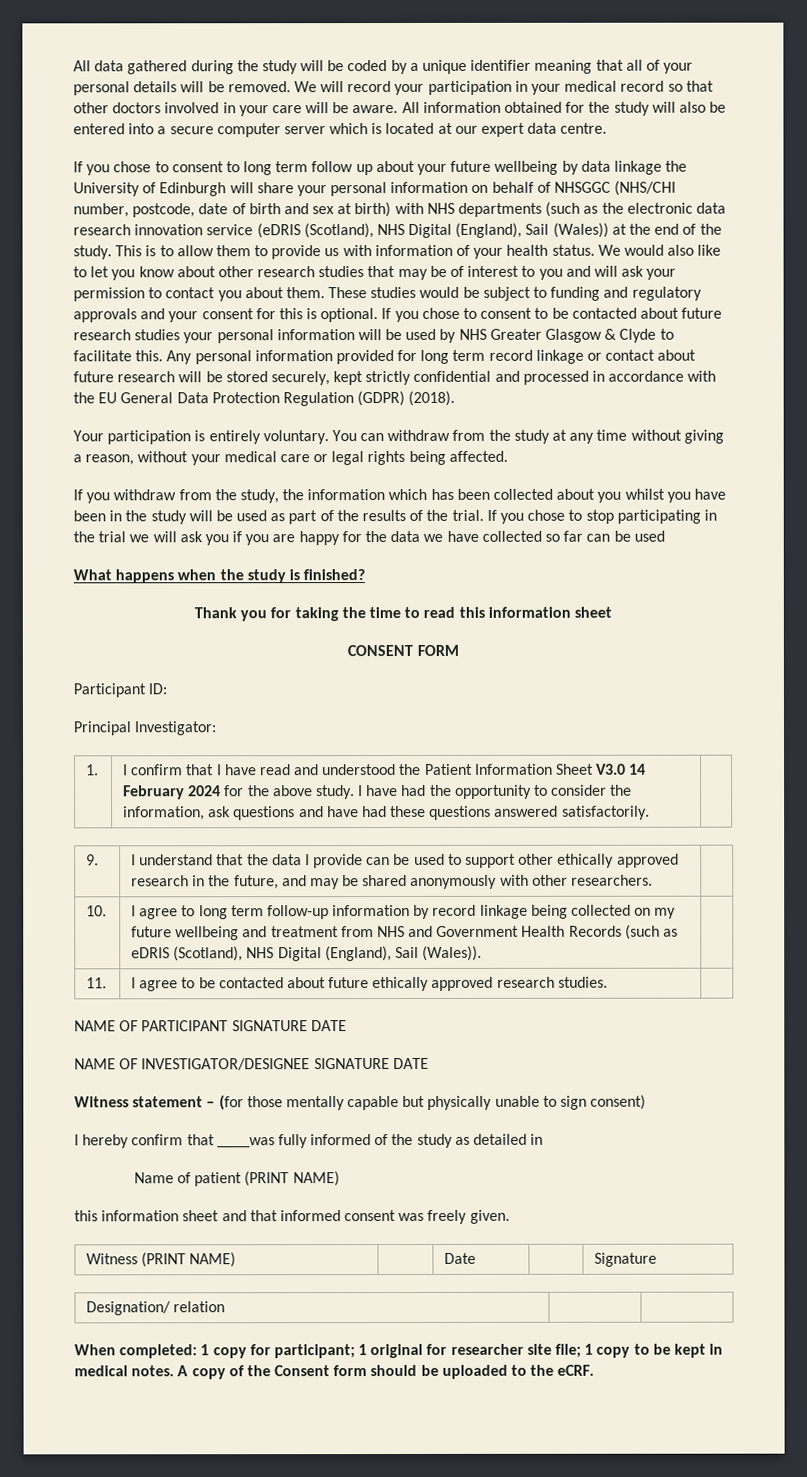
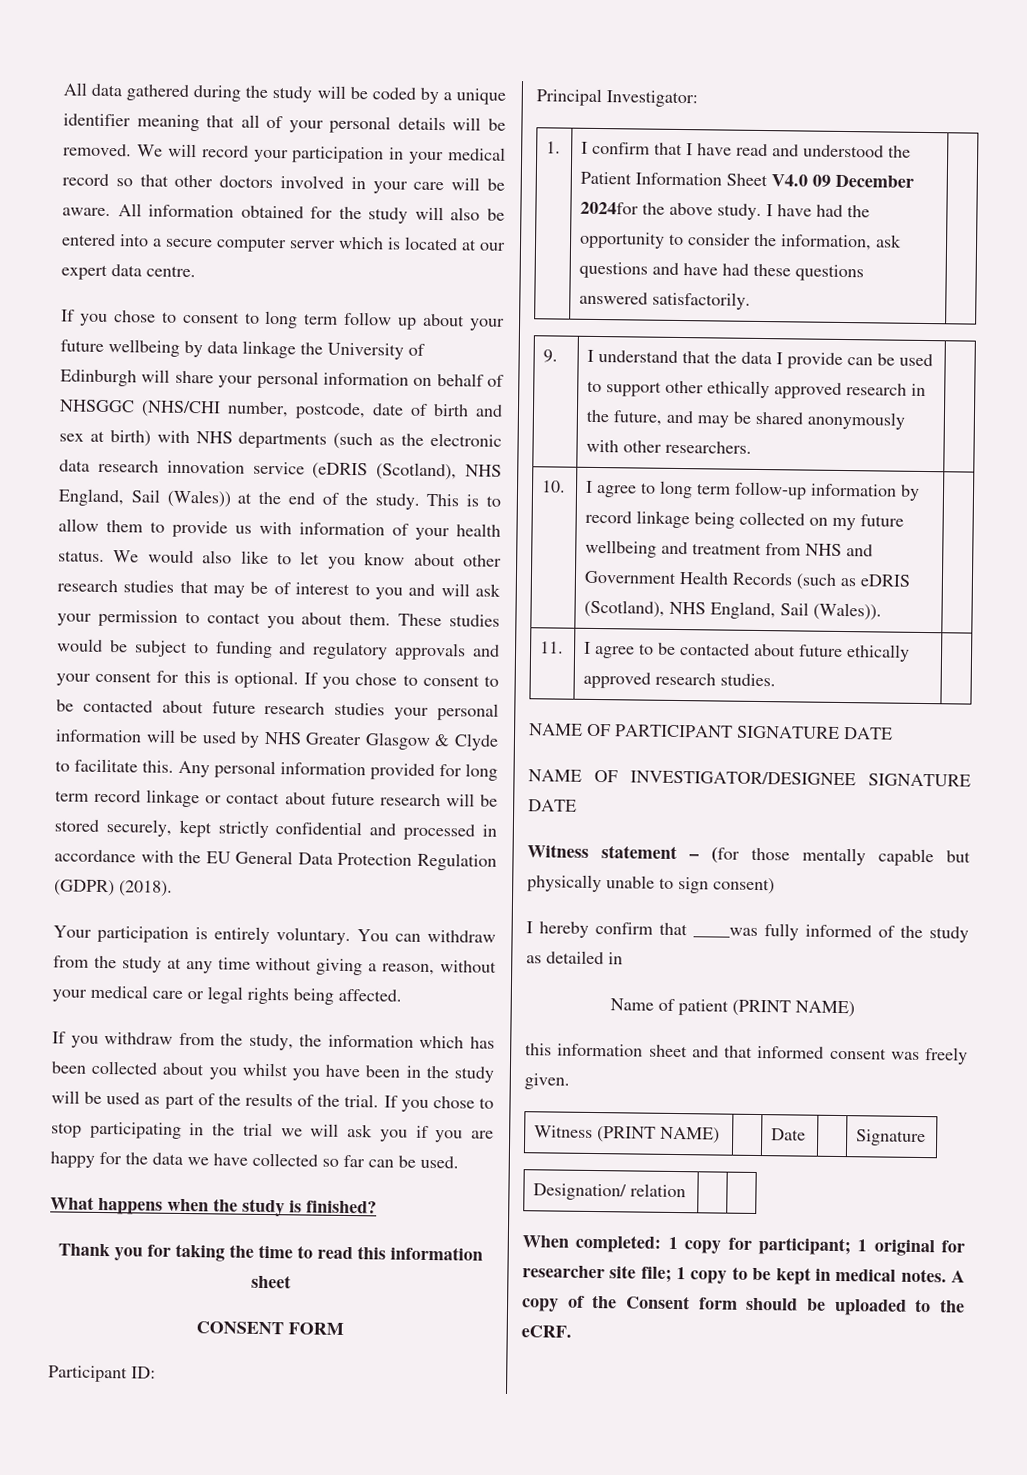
- If you chose to consent to long term follow up about your future wellbeing by data linkage the University of Edinburgh will share your personal information on behalf of NHSGGC (NHS/CHI number, postcode, date of birth and sex at birth) with NHS departments (such as the electronic data research innovation service (eDRIS (Scotland), NHS Digital (England), Sail (Wales)) at the end of the study.
+ If you chose to consent to long term follow up about your future wellbeing by data linkage the University of Edinburgh will share your personal information on behalf of NHSGGC (NHS/CHI number, postcode, date of birth and sex at birth) with NHS departments (such as the electronic data research innovation service (eDRIS (Scotland), NHS England, Sail (Wales)) at the end of the study.
- If you chose to stop participating in the trial we will ask you if you are happy for the data we have collected so far can be used
+ If you chose to stop participating in the trial we will ask you if you are happy for the data we have collected so far can be used.
- 1. | I confirm that I have read and understood the Patient Information Sheet V3.0 14 February 2024 for the above study. I have had the opportunity to consider the information, ask questions and have had these questions answered satisfactorily. |
+ 1. | I confirm that I have read and understood the Patient Information Sheet V4.0 09 December 2024for the above study. I have had the opportunity to consider the information, ask questions and have had these questions answered satisfactorily. |
- 10. | I agree to long term follow-up information by record linkage being collected on my future wellbeing and treatment from NHS and Government Health Records (such as eDRIS (Scotland), NHS Digital (England), Sail (Wales)). |
+ 10. | I agree to long term follow-up information by record linkage being collected on my future wellbeing and treatment from NHS and Government Health Records (such as eDRIS (Scotland), NHS England, Sail (Wales)). |

